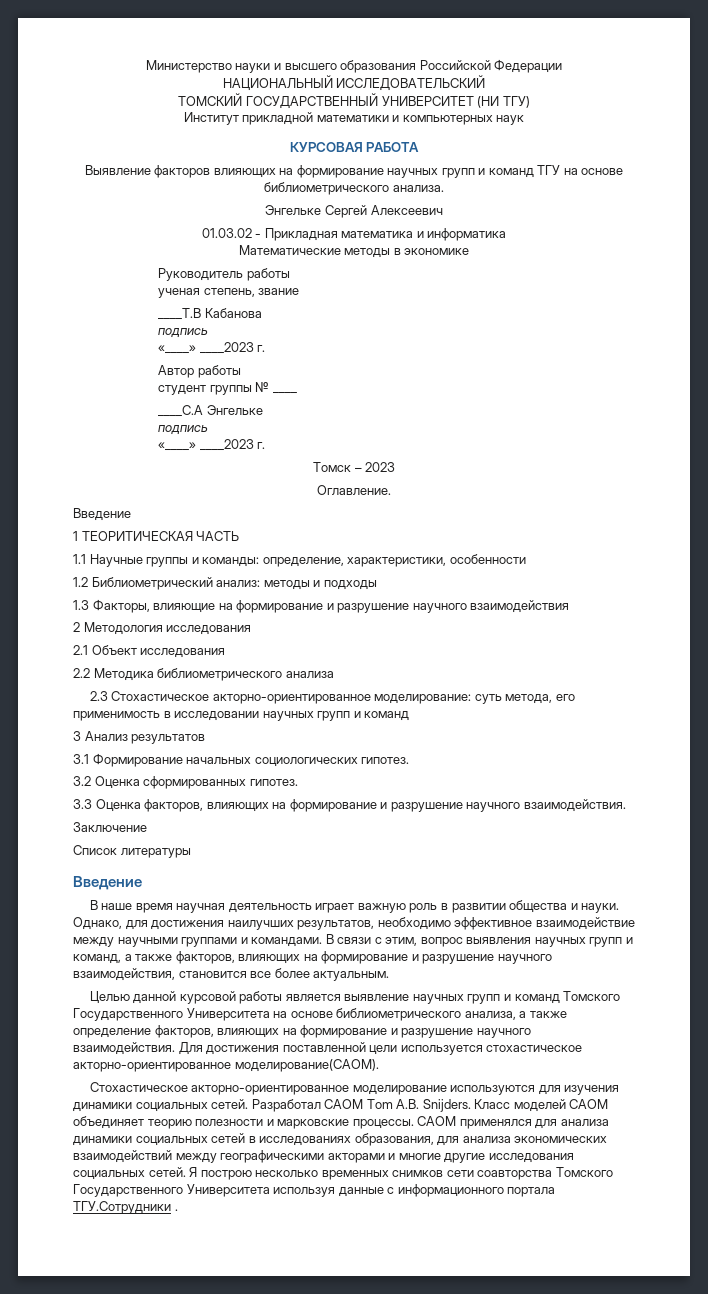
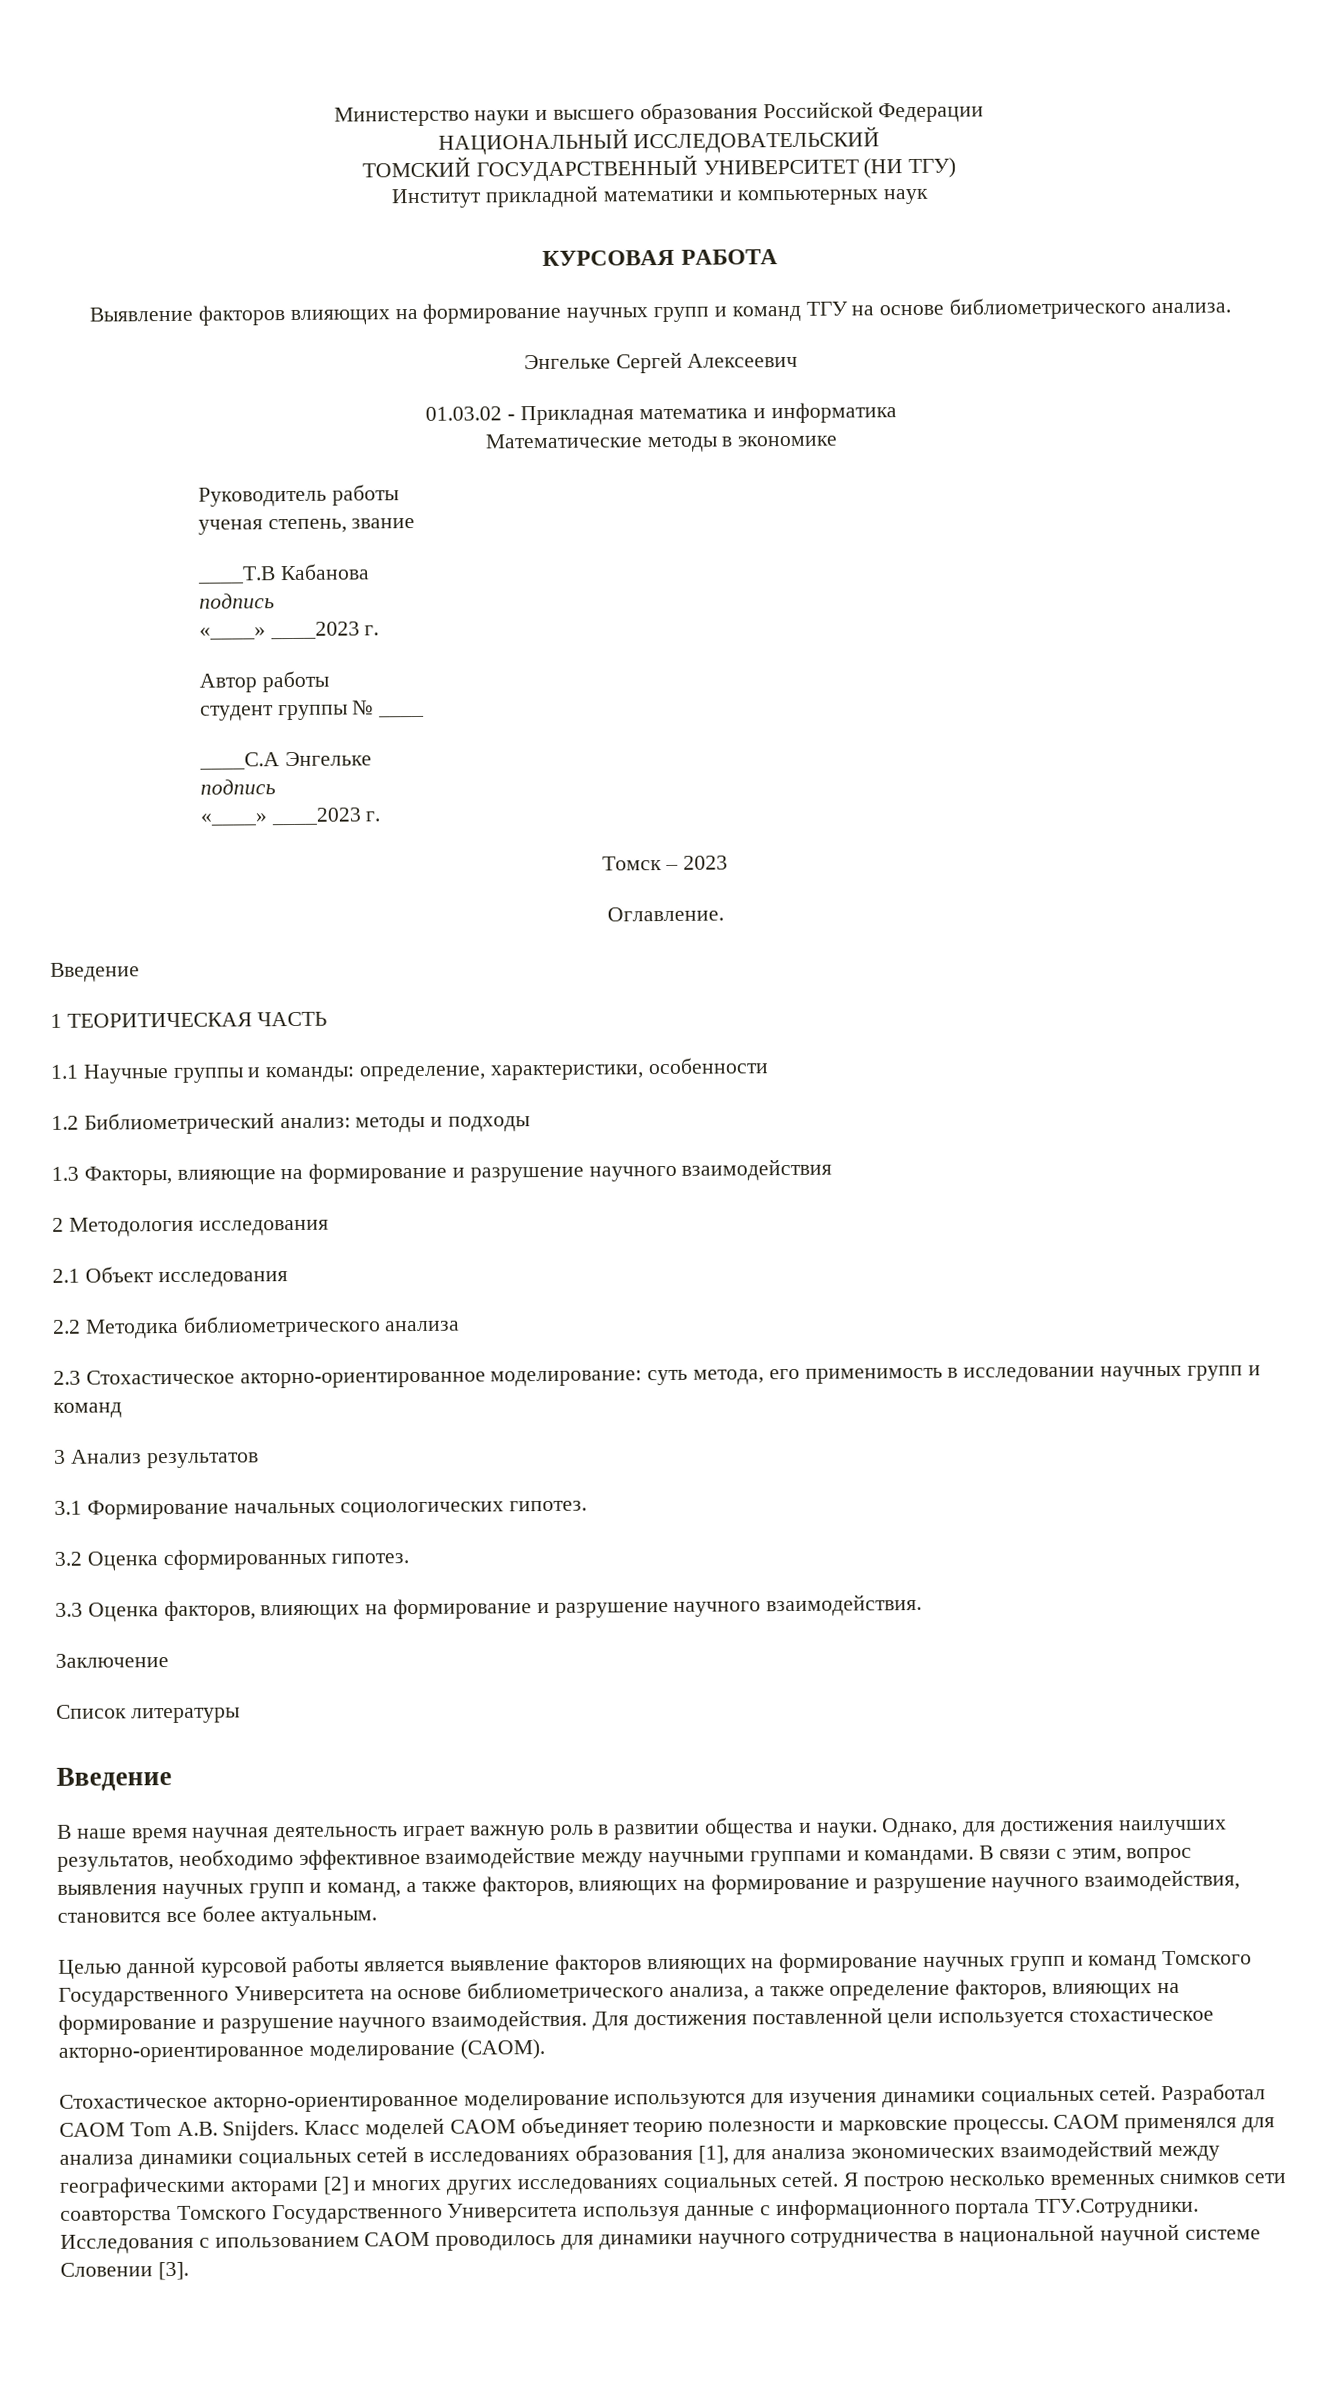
- Целью данной курсовой работы является выявление научных групп и команд Томского Государственного Университета на основе библиометрического анализа, а также определение факторов, влияющих на формирование и разрушение научного взаимодействия.
+ Целью данной курсовой работы является выявление факторов влияющих на формирование научных групп и команд Томского Государственного Университета на основе библиометрического анализа, а также определение факторов, влияющих на формирование и разрушение научного взаимодействия.
- Для достижения поставленной цели используется стохастическое акторно-ориентированное моделирование(САОМ).
+ Для достижения поставленной цели используется стохастическое акторно-ориентированное моделирование (САОМ).
- САОМ применялся для анализа динамики социальных сетей в исследованиях образования, для анализа экономических взаимодействий между географическими акторами и многие другие исследования социальных сетей.
+ САОМ применялся для анализа динамики социальных сетей в исследованиях образования [1], для анализа экономических взаимодействий между географическими акторами [2] и многих других исследованиях социальных сетей.
- Я построю несколько временных снимков сети соавторства Томского Государственного Университета используя данные с информационного портала ТГУ.Сотрудники .
+ Я построю несколько временных снимков сети соавторства Томского Государственного Университета используя данные с информационного портала ТГУ.Сотрудники. Исследования с ипользованием САОМ проводилось для динамики научного сотрудничества в национальной научной системе Словении [3].

